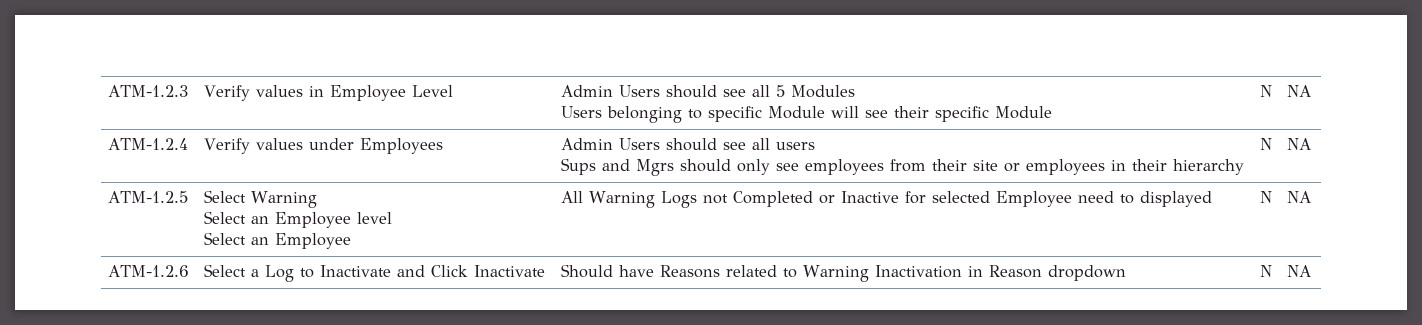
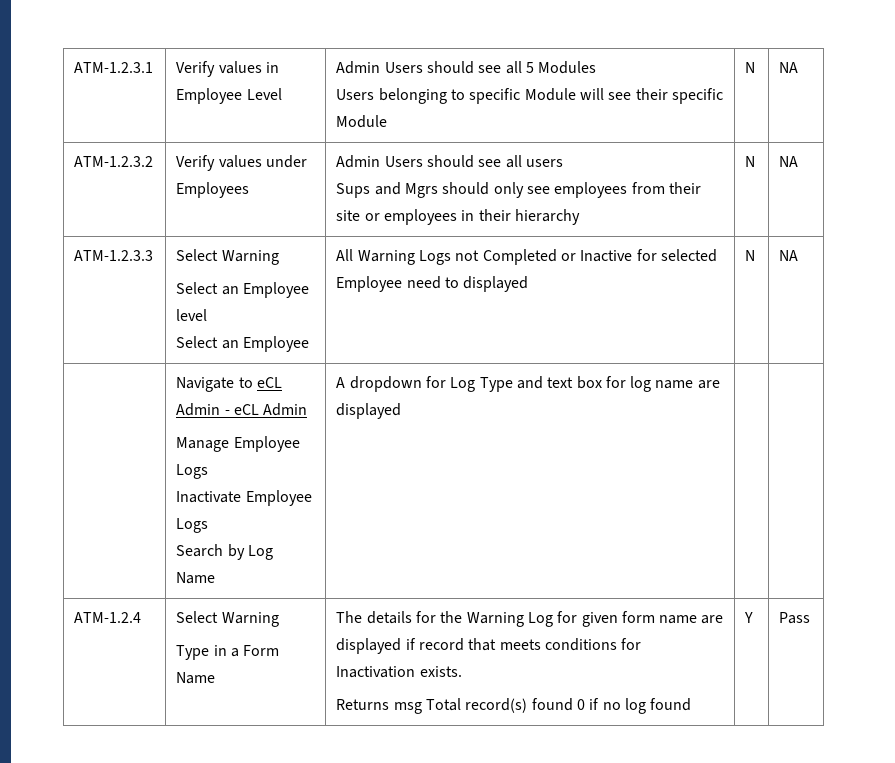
- ATM-1.2.3 | Verify values in Employee Level | Admin Users should see all 5 Modules
+ ATM-1.2.3.1 | Verify values in Employee Level | Admin Users should see all 5 Modules
- ATM-1.2.4 | Verify values under Employees | Admin Users should see all users
+ ATM-1.2.3.2 | Verify values under Employees | Admin Users should see all users
- ATM-1.2.5 | Select Warning
+ ATM-1.2.3.3 | Select Warning
- ATM-1.2.6 | Select a Log to Inactivate and Click Inactivate | Should have Reasons related to Warning Inactivation in Reason dropdown | N | NA
+ | Navigate to eCL Admin - eCL Admin
+ Manage Employee Logs
+ Inactivate Employee Logs
+ Search by Log Name | A dropdown for Log Type and text box for log name are displayed | |
+ ATM-1.2.4 | Select Warning
+ Type in a Form Name | The details for the Warning Log for given form name are displayed if record that meets conditions for Inactivation exists.
+ Returns msg Total record(s) found 0 if no log found | Y | Pass

